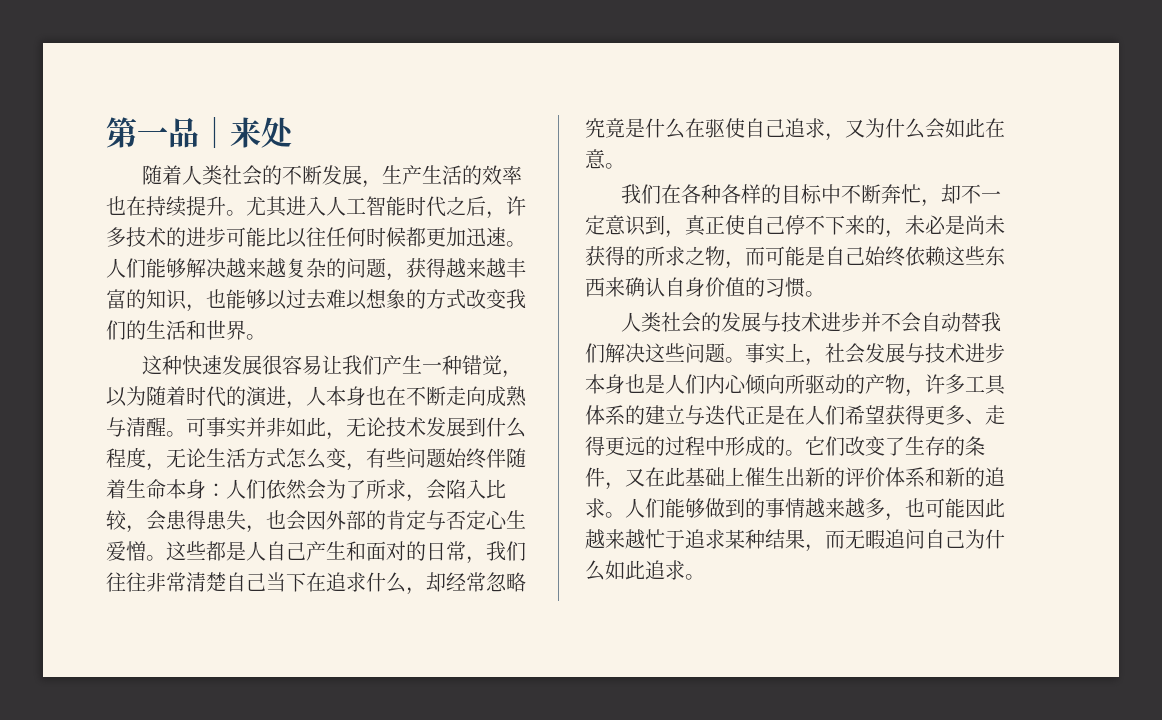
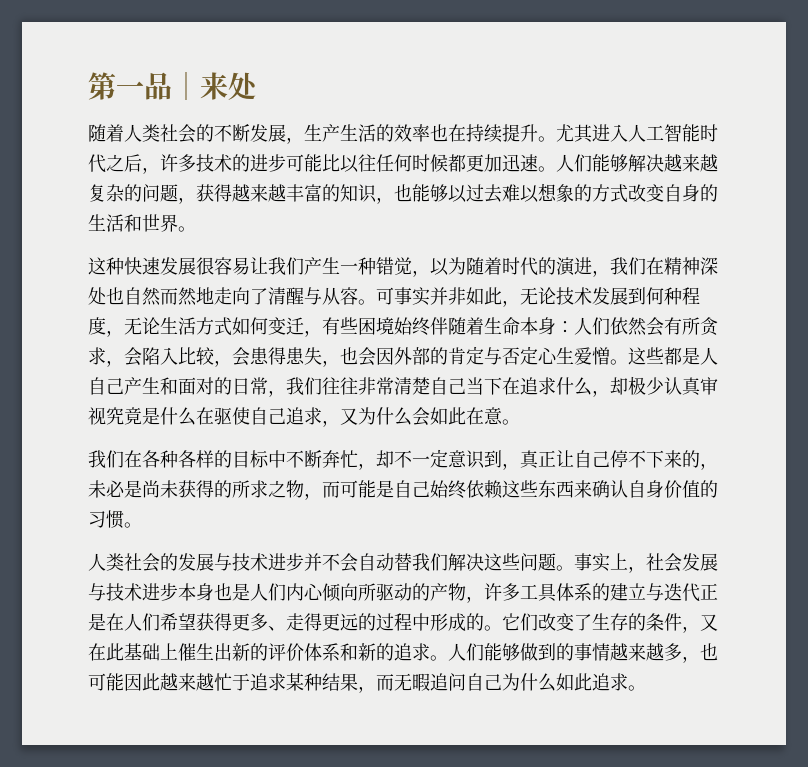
- 人们能够解决越来越复杂的问题，获得越来越丰富的知识，也能够以过去难以想象的方式改变我们的生活和世界。
+ 人们能够解决越来越复杂的问题，获得越来越丰富的知识，也能够以过去难以想象的方式改变自身的生活和世界。
- 这种快速发展很容易让我们产生一种错觉，以为随着时代的演进，人本身也在不断走向成熟与清醒。
+ 这种快速发展很容易让我们产生一种错觉，以为随着时代的演进，我们在精神深处也自然而然地走向了清醒与从容。
- 可事实并非如此，无论技术发展到什么程度，无论生活方式怎么变，有些问题始终伴随着生命本身：人们依然会为了所求，会陷入比较，会患得患失，也会因外部的肯定与否定心生爱憎。
+ 可事实并非如此，无论技术发展到何种程度，无论生活方式如何变迁，有些困境始终伴随着生命本身：人们依然会有所贪求，会陷入比较，会患得患失，也会因外部的肯定与否定心生爱憎。
- 这些都是人自己产生和面对的日常，我们往往非常清楚自己当下在追求什么，却经常忽略究竟是什么在驱使自己追求，又为什么会如此在意。
+ 这些都是人自己产生和面对的日常，我们往往非常清楚自己当下在追求什么，却极少认真审视究竟是什么在驱使自己追求，又为什么会如此在意。
- 我们在各种各样的目标中不断奔忙，却不一定意识到，真正使自己停不下来的，未必是尚未获得的所求之物，而可能是自己始终依赖这些东西来确认自身价值的习惯。
+ 我们在各种各样的目标中不断奔忙，却不一定意识到，真正让自己停不下来的，未必是尚未获得的所求之物，而可能是自己始终依赖这些东西来确认自身价值的习惯。

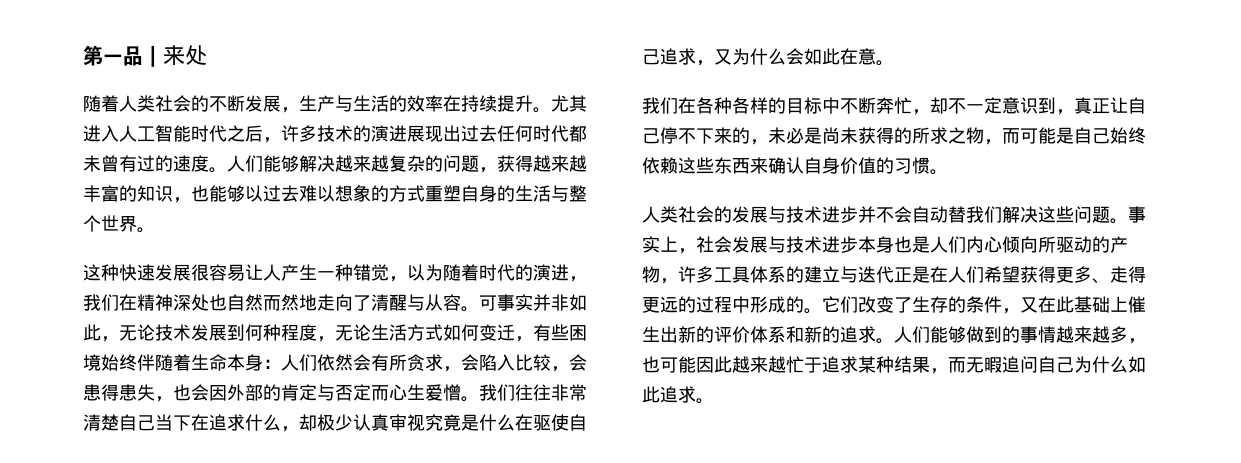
- 随着人类社会的不断发展，生产生活的效率也在持续提升。
+ 随着人类社会的不断发展，生产与生活的效率在持续提升。
- 尤其进入人工智能时代之后，许多技术的进步可能比以往任何时候都更加迅速。
+ 尤其进入人工智能时代之后，许多技术的演进展现出过去任何时代都未曾有过的速度。
- 人们能够解决越来越复杂的问题，获得越来越丰富的知识，也能够以过去难以想象的方式改变自身的生活和世界。
+ 人们能够解决越来越复杂的问题，获得越来越丰富的知识，也能够以过去难以想象的方式重塑自身的生活与整个世界。
- 这种快速发展很容易让我们产生一种错觉，以为随着时代的演进，我们在精神深处也自然而然地走向了清醒与从容。
+ 这种快速发展很容易让人产生一种错觉，以为随着时代的演进，我们在精神深处也自然而然地走向了清醒与从容。
- 可事实并非如此，无论技术发展到何种程度，无论生活方式如何变迁，有些困境始终伴随着生命本身：人们依然会有所贪求，会陷入比较，会患得患失，也会因外部的肯定与否定心生爱憎。
+ 可事实并非如此，无论技术发展到何种程度，无论生活方式如何变迁，有些困境始终伴随着生命本身：人们依然会有所贪求，会陷入比较，会患得患失，也会因外部的肯定与否定而心生爱憎。
- 这些都是人自己产生和面对的日常，我们往往非常清楚自己当下在追求什么，却极少认真审视究竟是什么在驱使自己追求，又为什么会如此在意。
+ 我们往往非常清楚自己当下在追求什么，却极少认真审视究竟是什么在驱使自己追求，又为什么会如此在意。

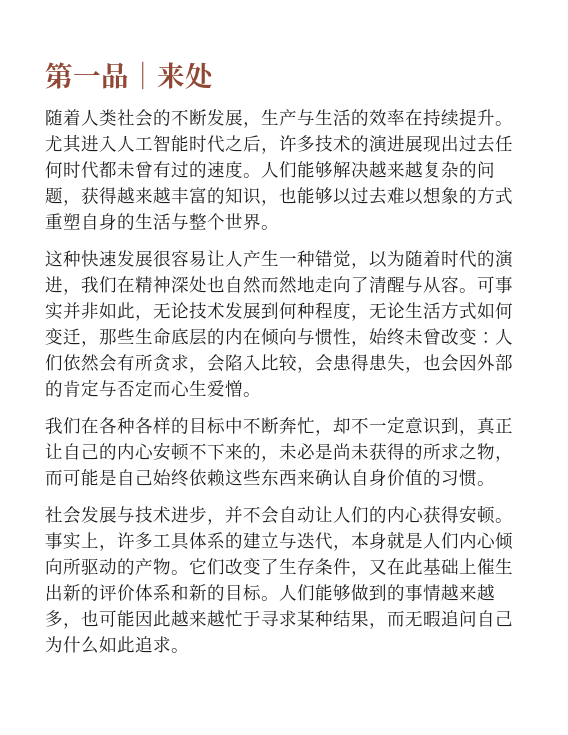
- 可事实并非如此，无论技术发展到何种程度，无论生活方式如何变迁，有些困境始终伴随着生命本身：人们依然会有所贪求，会陷入比较，会患得患失，也会因外部的肯定与否定而心生爱憎。我们往往非常清楚自己当下在追求什么，却极少认真审视究竟是什么在驱使自己追求，又为什么会如此在意。
+ 可事实并非如此，无论技术发展到何种程度，无论生活方式如何变迁，那些生命底层的内在倾向与惯性，始终未曾改变：人们依然会有所贪求，会陷入比较，会患得患失，也会因外部的肯定与否定而心生爱憎。
- 我们在各种各样的目标中不断奔忙，却不一定意识到，真正让自己停不下来的，未必是尚未获得的所求之物，而可能是自己始终依赖这些东西来确认自身价值的习惯。
+ 我们在各种各样的目标中不断奔忙，却不一定意识到，真正让自己的内心安顿不下来的，未必是尚未获得的所求之物，而可能是自己始终依赖这些东西来确认自身价值的习惯。
- 人类社会的发展与技术进步并不会自动替我们解决这些问题。事实上，社会发展与技术进步本身也是人们内心倾向所驱动的产物，许多工具体系的建立与迭代正是在人们希望获得更多、走得更远的过程中形成的。
+ 社会发展与技术进步，并不会自动让人们的内心获得安顿。事实上，许多工具体系的建立与迭代，本身就是人们内心倾向所驱动的产物。
- 它们改变了生存的条件，又在此基础上催生出新的评价体系和新的追求。
+ 它们改变了生存条件，又在此基础上催生出新的评价体系和新的目标。
- 人们能够做到的事情越来越多，也可能因此越来越忙于追求某种结果，而无暇追问自己为什么如此追求。
+ 人们能够做到的事情越来越多，也可能因此越来越忙于寻求某种结果，而无暇追问自己为什么如此追求。

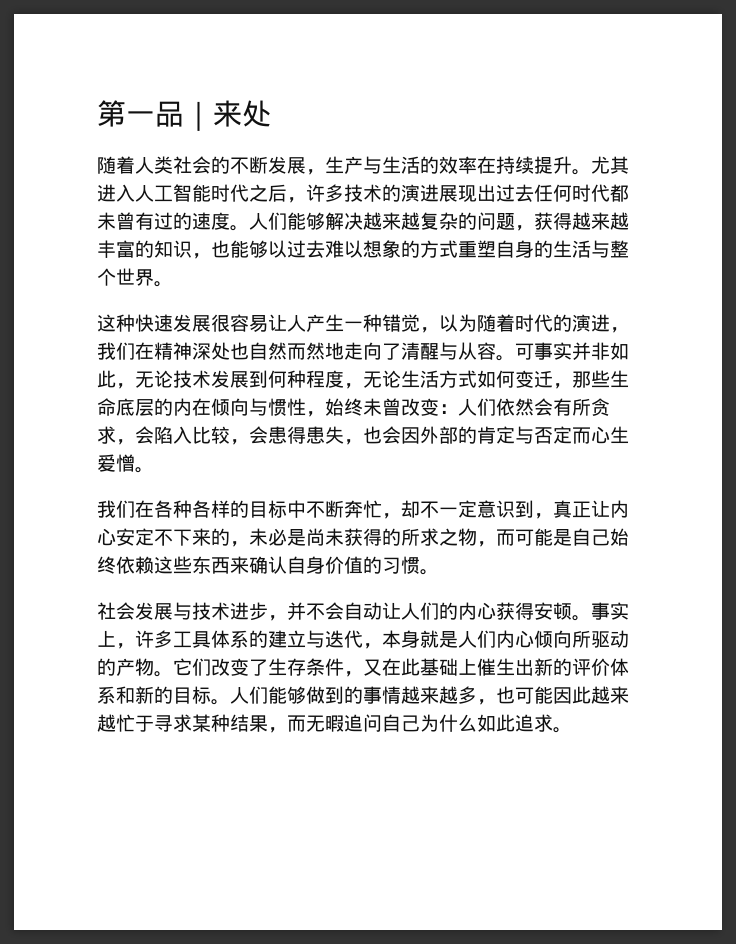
- 我们在各种各样的目标中不断奔忙，却不一定意识到，真正让自己的内心安顿不下来的，未必是尚未获得的所求之物，而可能是自己始终依赖这些东西来确认自身价值的习惯。
+ 我们在各种各样的目标中不断奔忙，却不一定意识到，真正让内心安定不下来的，未必是尚未获得的所求之物，而可能是自己始终依赖这些东西来确认自身价值的习惯。

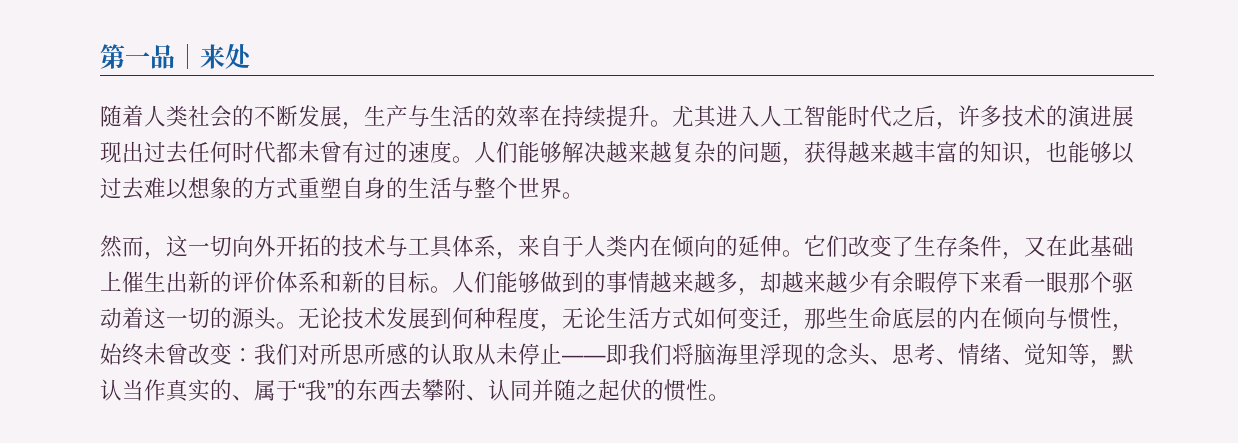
- 这种快速发展很容易让人产生一种错觉，以为随着时代的演进，我们在精神深处也自然而然地走向了清醒与从容。可事实并非如此，无论技术发展到何种程度，无论生活方式如何变迁，那些生命底层的内在倾向与惯性，始终未曾改变：人们依然会有所贪求，会陷入比较，会患得患失，也会因外部的肯定与否定而心生爱憎。
- 我们在各种各样的目标中不断奔忙，却不一定意识到，真正让内心安定不下来的，未必是尚未获得的所求之物，而可能是自己始终依赖这些东西来确认自身价值的习惯。
- 社会发展与技术进步，并不会自动让人们的内心获得安顿。事实上，许多工具体系的建立与迭代，本身就是人们内心倾向所驱动的产物。
+ 然而，这一切向外开拓的技术与工具体系，来自于人类内在倾向的延伸。
- 人们能够做到的事情越来越多，也可能因此越来越忙于寻求某种结果，而无暇追问自己为什么如此追求。
+ 人们能够做到的事情越来越多，却越来越少有余暇停下来看一眼那个驱动着这一切的源头。无论技术发展到何种程度，无论生活方式如何变迁，那些生命底层的内在倾向与惯性，始终未曾改变：我们对所思所感的认取从未停止——即我们将脑海里浮现的念头、思考、情绪、觉知等，默认当作真实的、属于“我”的东西去攀附、认同并随之起伏的惯性。

